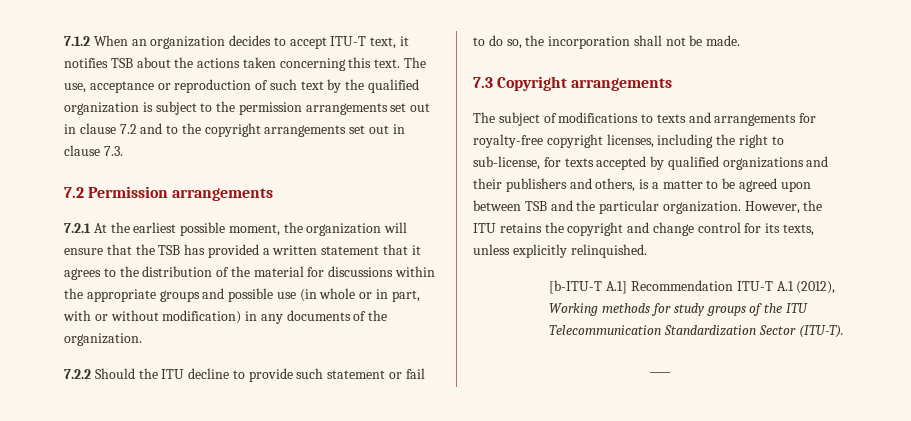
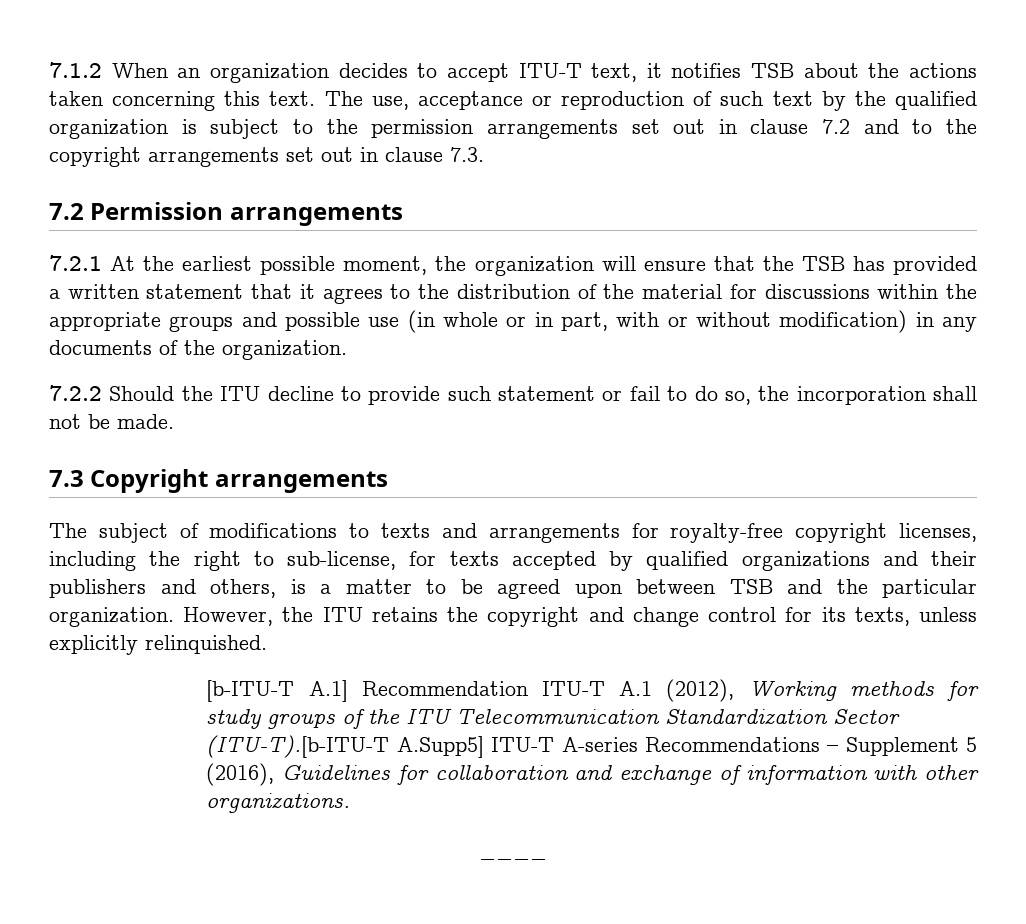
- [b-ITU-T A.1] Recommendation ITU-T A.1 (2012), Working methods for study groups of the ITU Telecommunication Standardization Sector (ITU-T).
+ [b-ITU-T A.1] Recommendation ITU-T A.1 (2012), Working methods for study groups of the ITU Telecommunication Standardization Sector (ITU-T).[b-ITU-T A.Supp5] ITU-T A-series Recommendations – Supplement 5 (2016), Guidelines for collaboration and exchange of information with other organizations.

